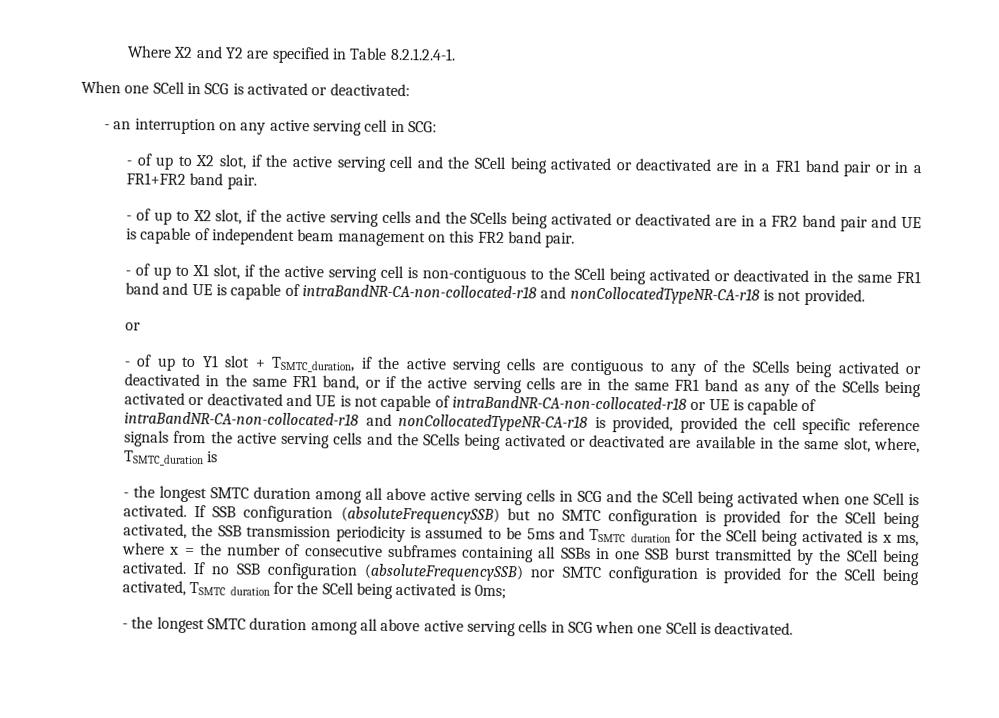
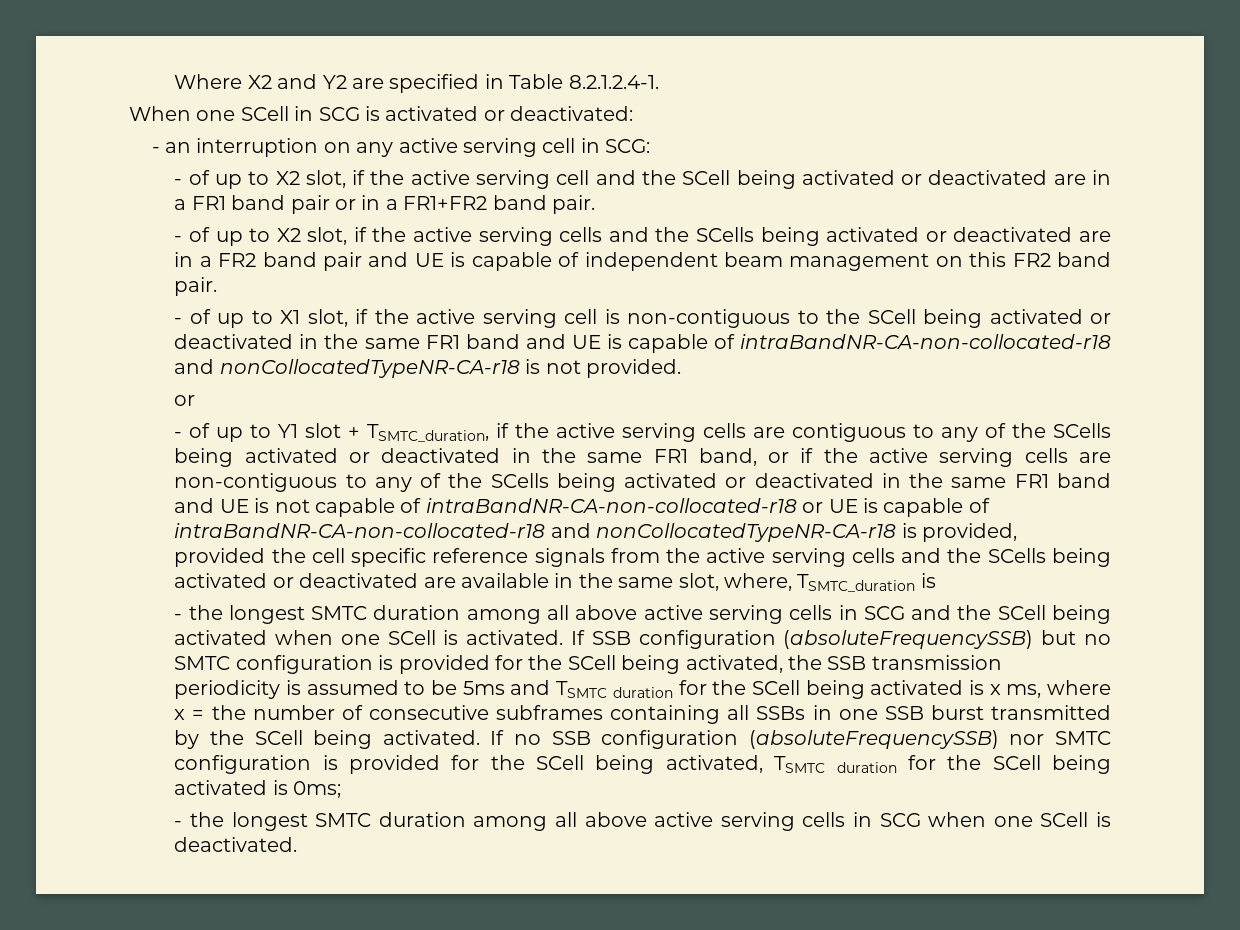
- - of up to Y1 slot + TSMTC_duration, if the active serving cells are contiguous to any of the SCells being activated or deactivated in the same FR1 band, or if the active serving cells are in the same FR1 band as any of the SCells being activated or deactivated and UE is not capable of intraBandNR-CA-non-collocated-r18 or UE is capable of intraBandNR-CA-non-collocated-r18 and nonCollocatedTypeNR-CA-r18 is provided, provided the cell specific reference signals from the active serving cells and the SCells being activated or deactivated are available in the same slot, where, TSMTC_duration is
+ - of up to Y1 slot + TSMTC_duration, if the active serving cells are contiguous to any of the SCells being activated or deactivated in the same FR1 band, or if the active serving cells are non-contiguous to any of the SCells being activated or deactivated in the same FR1 band and UE is not capable of intraBandNR-CA-non-collocated-r18 or UE is capable of intraBandNR-CA-non-collocated-r18 and nonCollocatedTypeNR-CA-r18 is provided, provided the cell specific reference signals from the active serving cells and the SCells being activated or deactivated are available in the same slot, where, TSMTC_duration is

